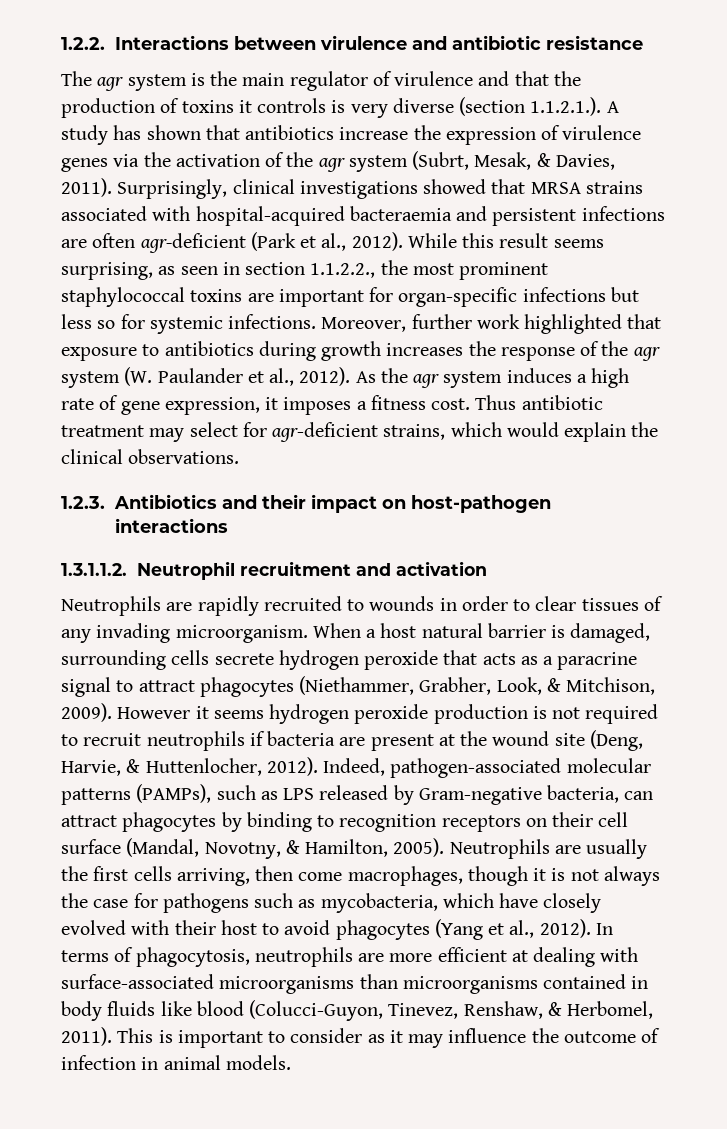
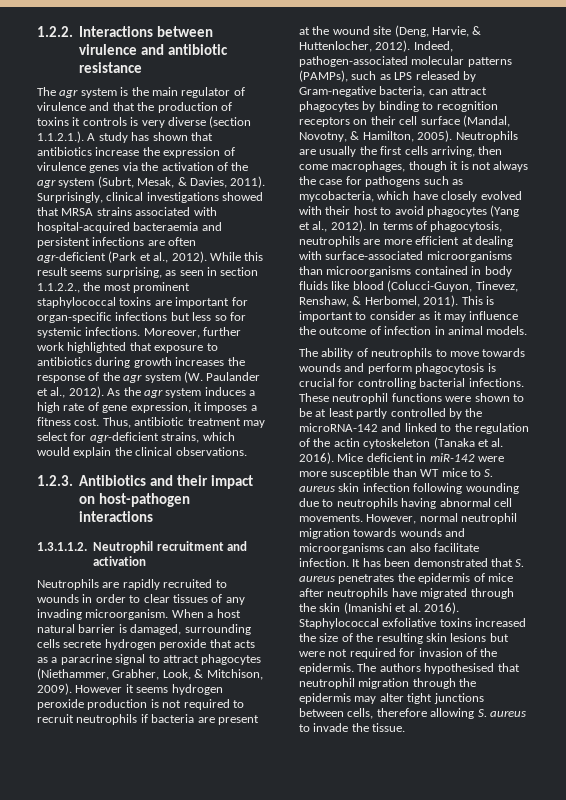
- Thus antibiotic treatment may select for agr-deficient strains, which would explain the clinical observations.
+ Thus, antibiotic treatment may select for agr-deficient strains, which would explain the clinical observations.
+ The ability of neutrophils to move towards wounds and perform phagocytosis is crucial for controlling bacterial infections. These neutrophil functions were shown to be at least partly controlled by the microRNA-142 and linked to the regulation of the actin cytoskeleton (Tanaka et al. 2016). Mice deficient in miR-142 were more susceptible than WT mice to S. aureus skin infection following wounding due to neutrophils having abnormal cell movements. However, normal neutrophil migration towards wounds and microorganisms can also facilitate infection. It has been demonstrated that S. aureus penetrates the epidermis of mice after neutrophils have migrated through the skin (Imanishi et al. 2016). Staphylococcal exfoliative toxins increased the size of the resulting skin lesions but were not required for invasion of the epidermis. The authors hypothesised that neutrophil migration through the epidermis may alter tight junctions between cells, therefore allowing S. aureus to invade the tissue.

